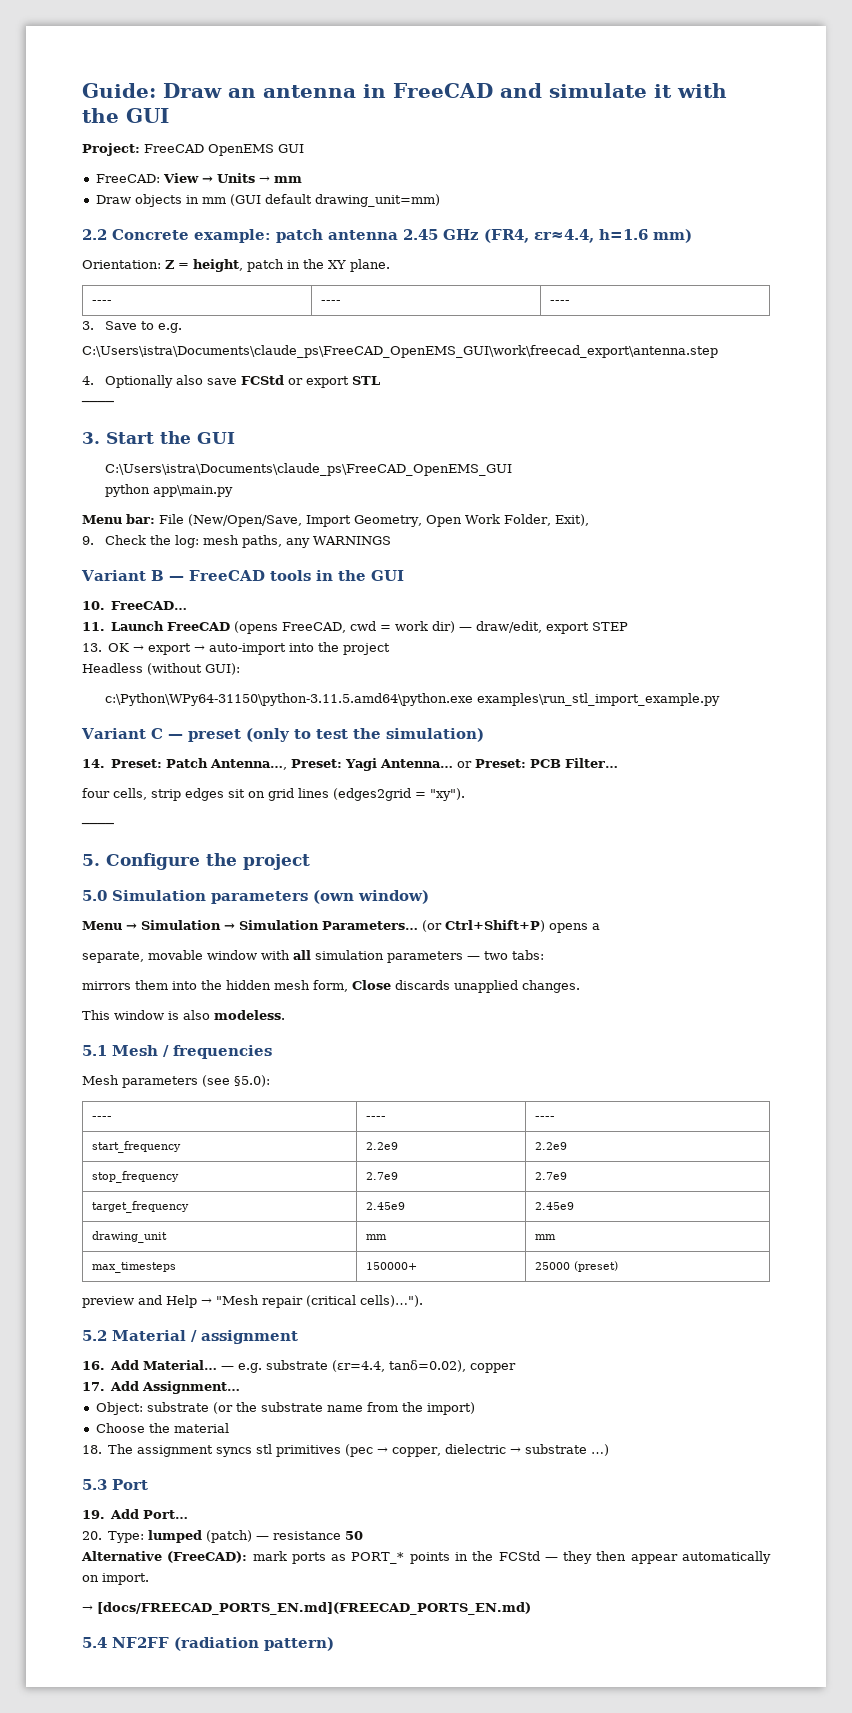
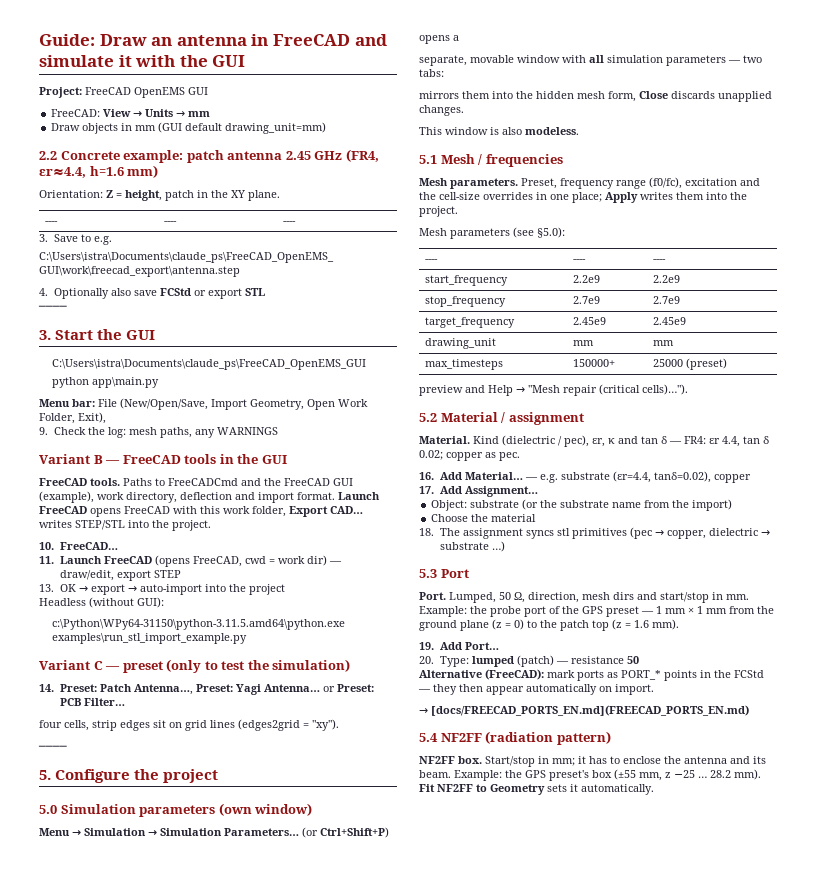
+ FreeCAD tools. Paths to FreeCADCmd and the FreeCAD GUI (example), work directory, deflection and import format. Launch FreeCAD opens FreeCAD with this work folder, Export CAD… writes STEP/STL into the project.
+ Mesh parameters. Preset, frequency range (f0/fc), excitation and the cell-size overrides in one place; Apply writes them into the project.
+ Material. Kind (dielectric / pec), εr, κ and tan δ — FR4: εr 4.4, tan δ 0.02; copper as pec.
+ Port. Lumped, 50 Ω, direction, mesh dirs and start/stop in mm. Example: the probe port of the GPS preset — 1 mm × 1 mm from the ground plane (z = 0) to the patch top (z = 1.6 mm).
+ NF2FF box. Start/stop in mm; it has to enclose the antenna and its beam. Example: the GPS preset's box (±55 mm, z −25 … 28.2 mm). Fit NF2FF to Geometry sets it automatically.

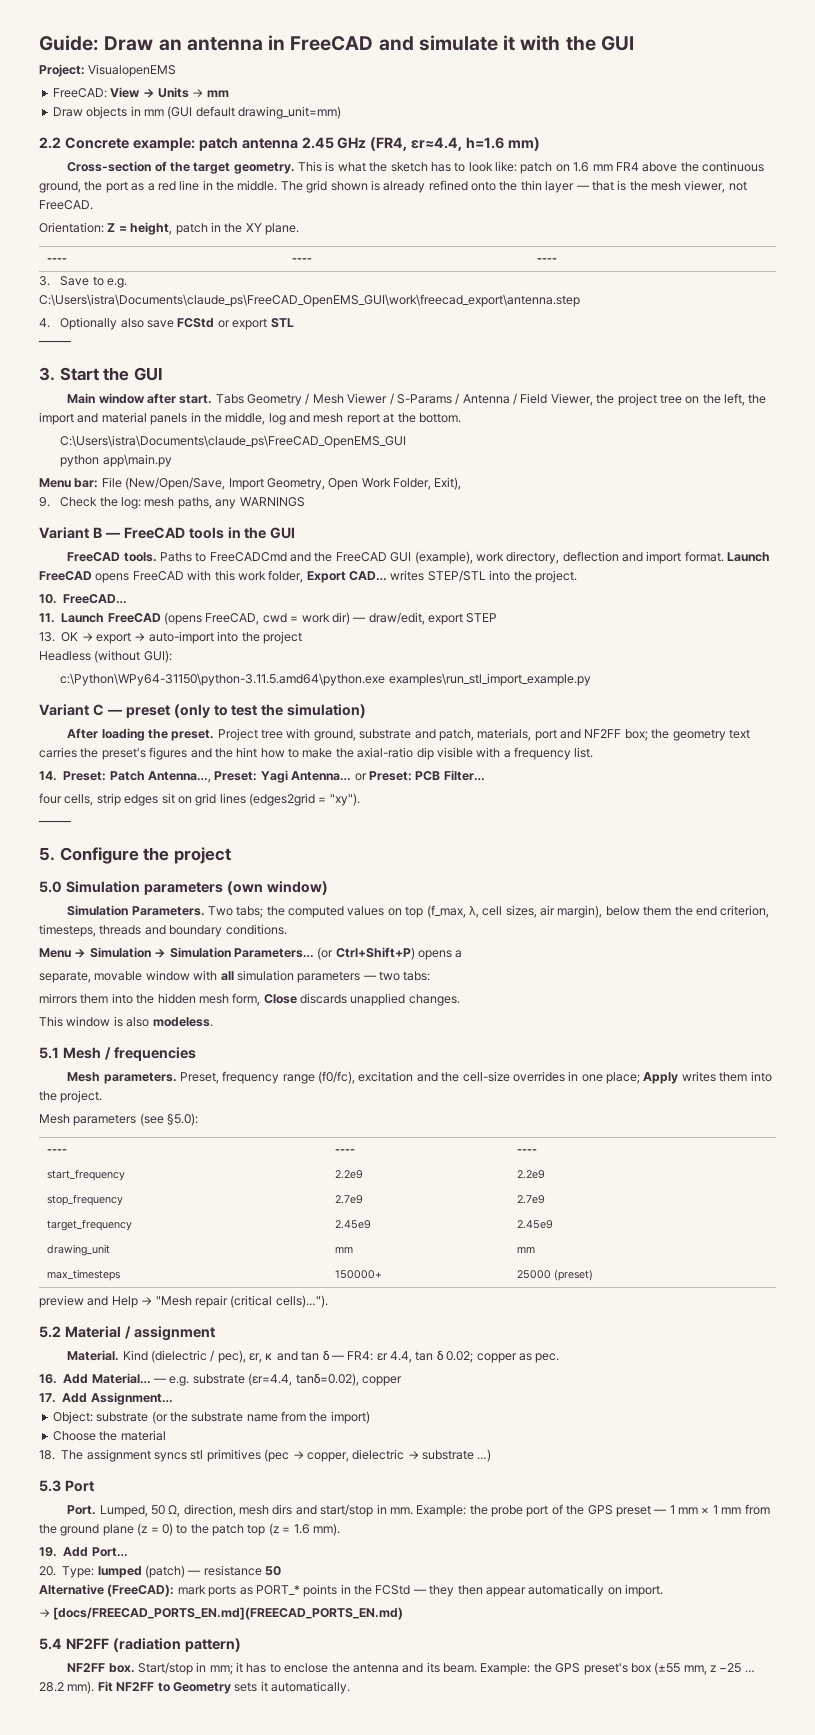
- Project: FreeCAD OpenEMS GUI
+ Project: VisualopenEMS
+ Cross-section of the target geometry. This is what the sketch has to look like: patch on 1.6 mm FR4 above the continuous ground, the port as a red line in the middle. The grid shown is already refined onto the thin layer — that is the mesh viewer, not FreeCAD.
+ Main window after start. Tabs Geometry / Mesh Viewer / S-Params / Antenna / Field Viewer, the project tree on the left, the import and material panels in the middle, log and mesh report at the bottom.
+ After loading the preset. Project tree with ground, substrate and patch, materials, port and NF2FF box; the geometry text carries the preset's figures and the hint how to make the axial-ratio dip visible with a frequency list.
+ Simulation Parameters. Two tabs; the computed values on top (f_max, λ, cell sizes, air margin), below them the end criterion, timesteps, threads and boundary conditions.

